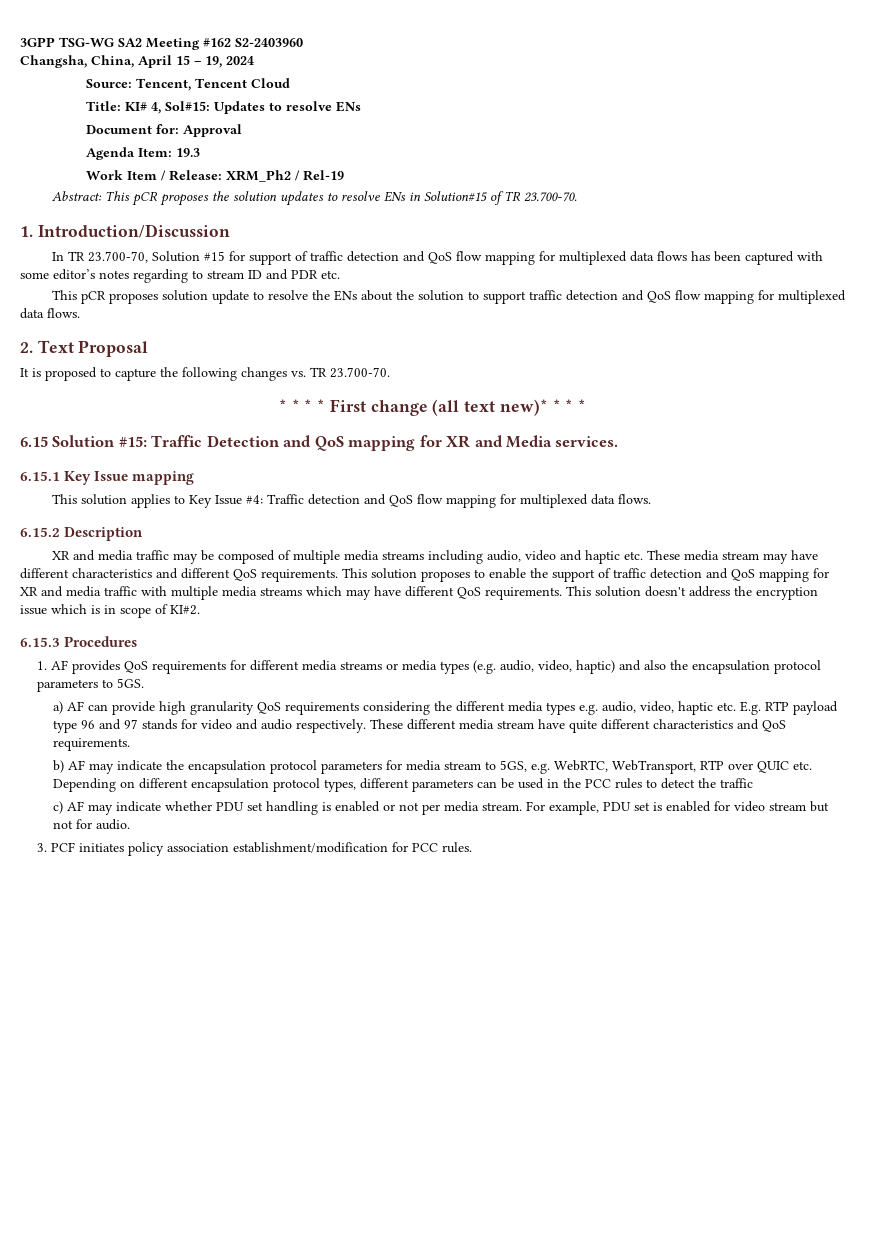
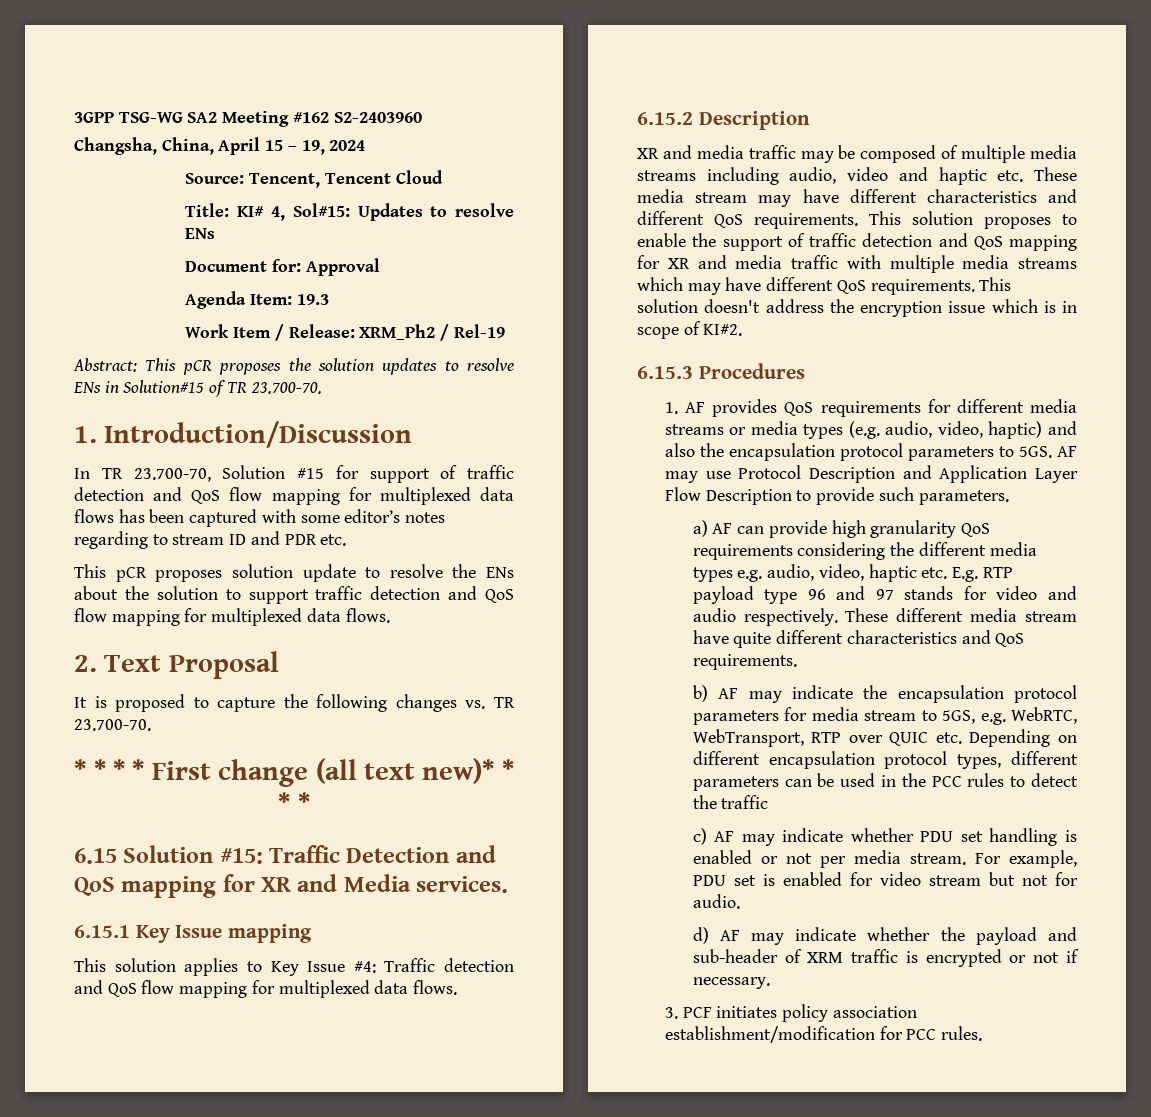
+ AF may use Protocol Description and Application Layer Flow Description to provide such parameters.
+ d) AF may indicate whether the payload and sub-header of XRM traffic is encrypted or not if necessary.

